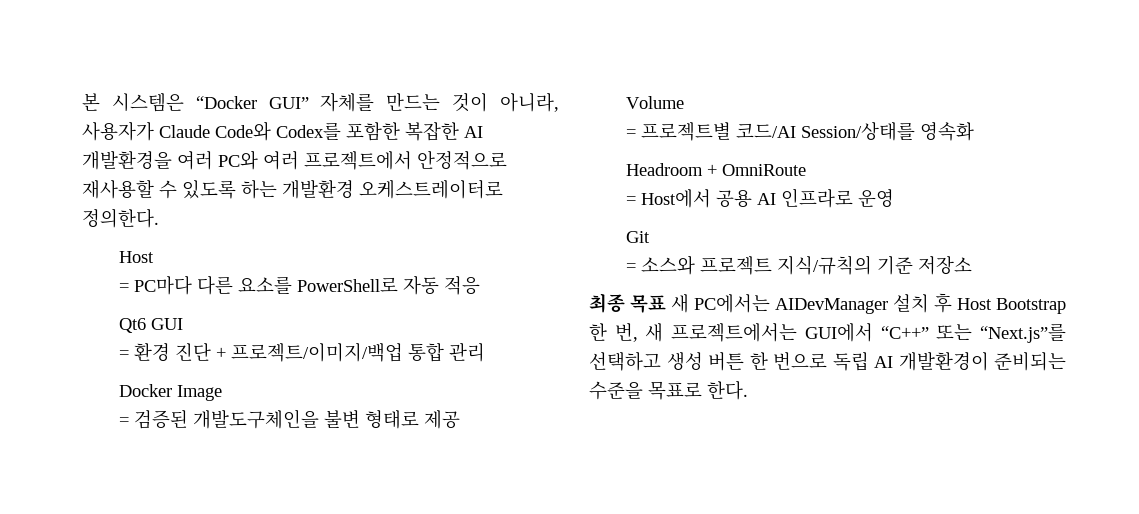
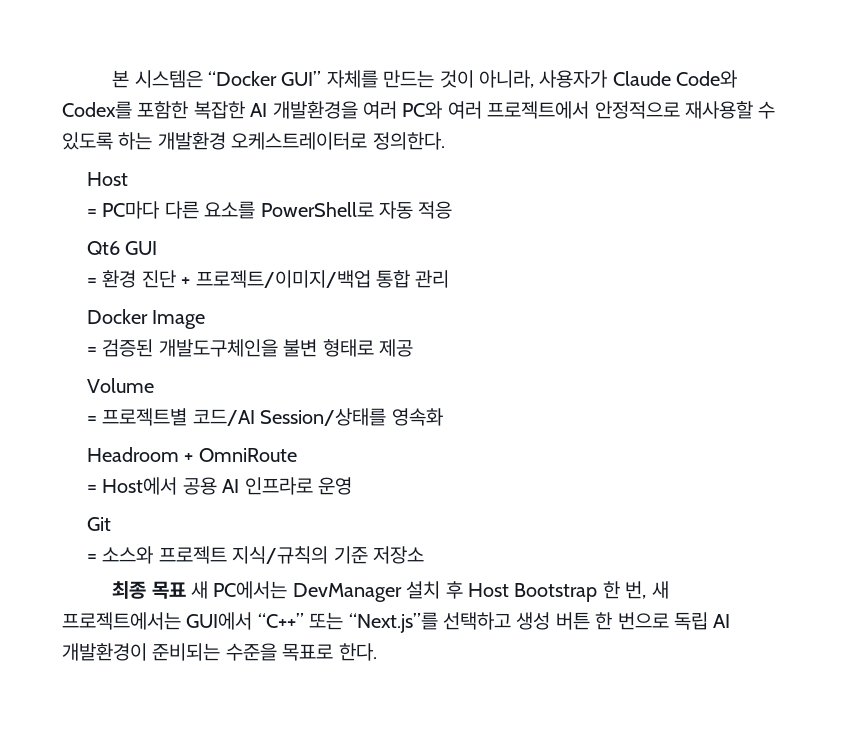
- 최종 목표 새 PC에서는 AIDevManager 설치 후 Host Bootstrap 한 번, 새 프로젝트에서는 GUI에서 “C++” 또는 “Next.js”를 선택하고 생성 버튼 한 번으로 독립 AI 개발환경이 준비되는 수준을 목표로 한다.
+ 최종 목표 새 PC에서는 DevManager 설치 후 Host Bootstrap 한 번, 새 프로젝트에서는 GUI에서 “C++” 또는 “Next.js”를 선택하고 생성 버튼 한 번으로 독립 AI 개발환경이 준비되는 수준을 목표로 한다.

